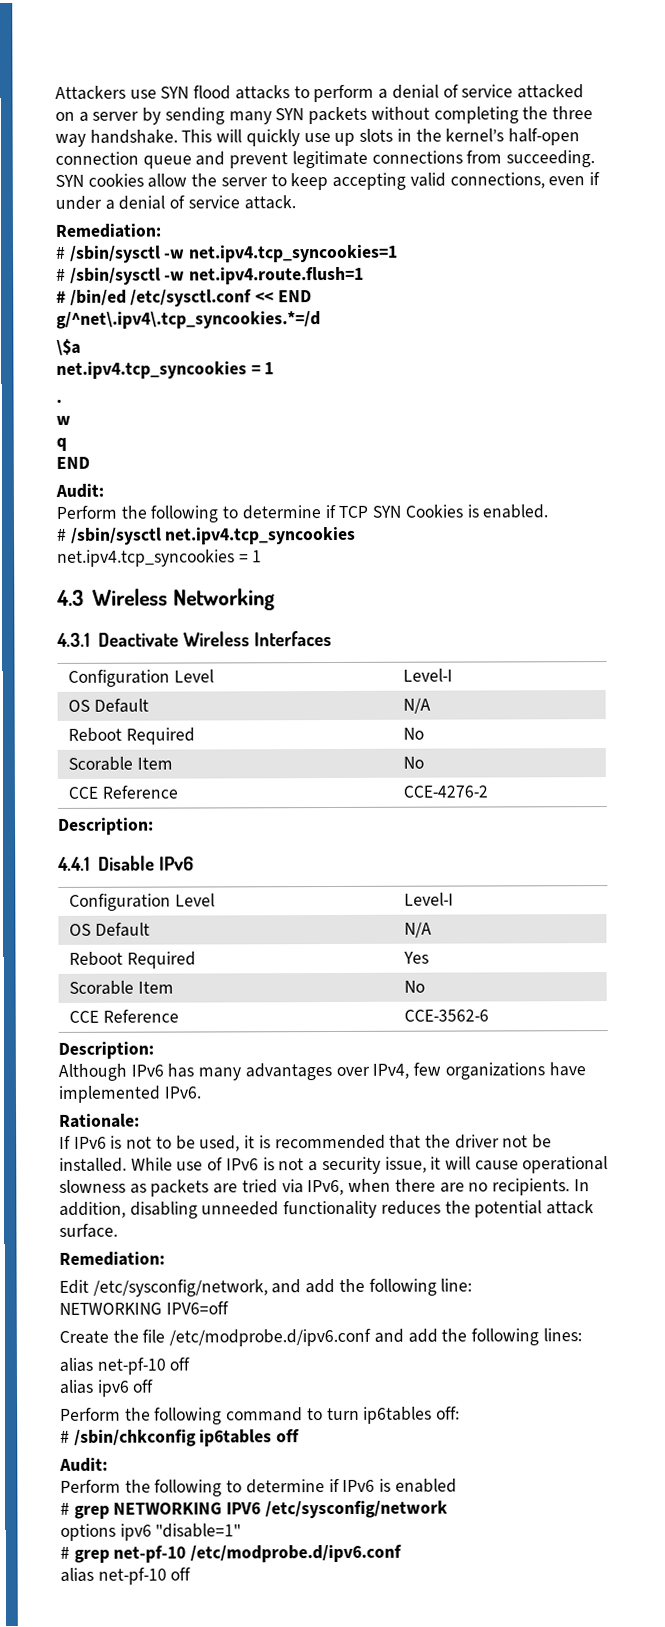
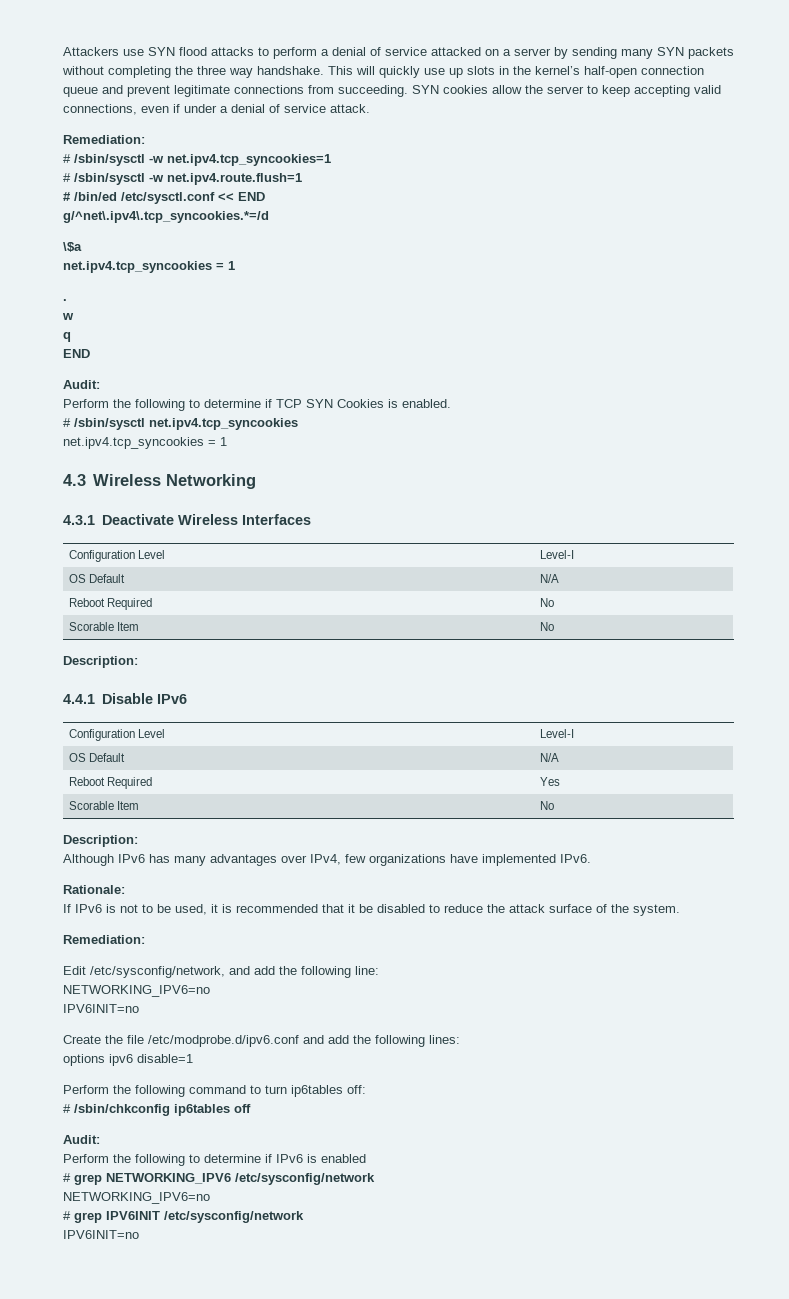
- CCE Reference | CCE-4276-2
- CCE Reference | CCE-3562-6
- If IPv6 is not to be used, it is recommended that the driver not be installed. While use of IPv6 is not a security issue, it will cause operational slowness as packets are tried via IPv6, when there are no recipients. In addition, disabling unneeded functionality reduces the potential attack surface.
+ If IPv6 is not to be used, it is recommended that it be disabled to reduce the attack surface of the system.
  Edit /etc/sysconfig/network, and add the following line:
- NETWORKING IPV6=off
+ NETWORKING_IPV6=no
+ IPV6INIT=no
  Create the file /etc/modprobe.d/ipv6.conf and add the following lines:
- alias net-pf-10 off
- alias ipv6 off
+ options ipv6 disable=1
- # grep NETWORKING IPV6 /etc/sysconfig/network
- options ipv6 "disable=1"
- # grep net-pf-10 /etc/modprobe.d/ipv6.conf
- alias net-pf-10 off
+ # grep NETWORKING_IPV6 /etc/sysconfig/network
+ NETWORKING_IPV6=no
+ # grep IPV6INIT /etc/sysconfig/network
+ IPV6INIT=no

